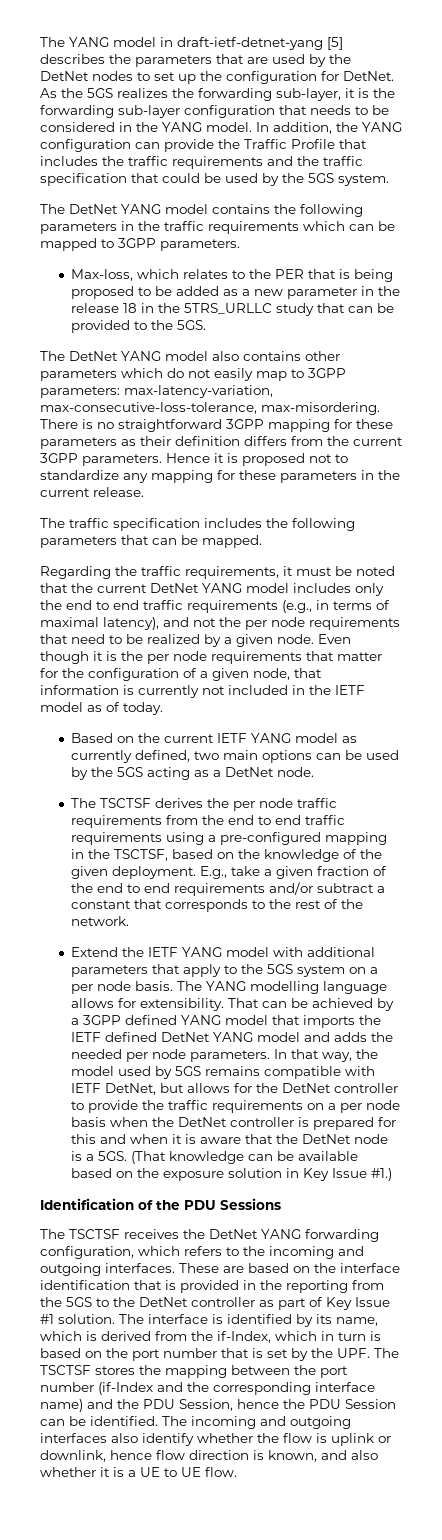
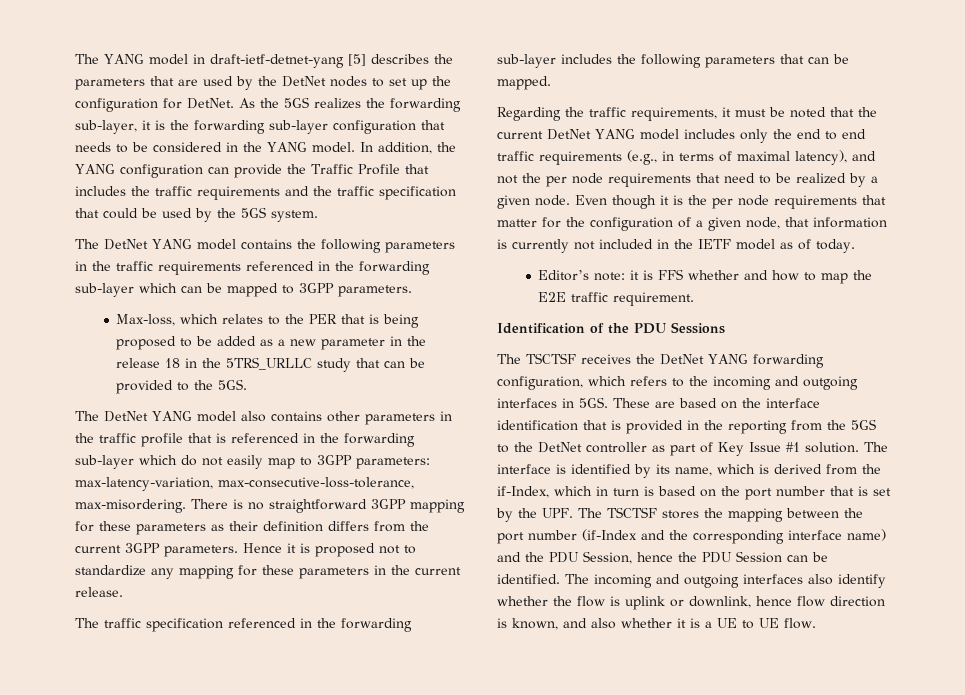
- The DetNet YANG model contains the following parameters in the traffic requirements which can be mapped to 3GPP parameters.
+ The DetNet YANG model contains the following parameters in the traffic requirements referenced in the forwarding sub-layer which can be mapped to 3GPP parameters.
- The DetNet YANG model also contains other parameters which do not easily map to 3GPP parameters: max-latency-variation, max-consecutive-loss-tolerance, max-misordering.
+ The DetNet YANG model also contains other parameters in the traffic profile that is referenced in the forwarding sub-layer which do not easily map to 3GPP parameters: max-latency-variation, max-consecutive-loss-tolerance, max-misordering.
- The traffic specification includes the following parameters that can be mapped.
+ The traffic specification referenced in the forwarding sub-layer includes the following parameters that can be mapped.
- Based on the current IETF YANG model as currently defined, two main options can be used by the 5GS acting as a DetNet node.
- The TSCTSF derives the per node traffic requirements from the end to end traffic requirements using a pre-configured mapping in the TSCTSF, based on the knowledge of the given deployment. E.g., take a given fraction of the end to end requirements and/or subtract a constant that corresponds to the rest of the network.
- Extend the IETF YANG model with additional parameters that apply to the 5GS system on a per node basis. The YANG modelling language allows for extensibility. That can be achieved by a 3GPP defined YANG model that imports the IETF defined DetNet YANG model and adds the needed per node parameters. In that way, the model used by 5GS remains compatible with IETF DetNet, but allows for the DetNet controller to provide the traffic requirements on a per node basis when the DetNet controller is prepared for this and when it is aware that the DetNet node is a 5GS. (That knowledge can be available based on the exposure solution in Key Issue #1.)
+ Editor’s note: it is FFS whether and how to map the E2E traffic requirement.
- The TSCTSF receives the DetNet YANG forwarding configuration, which refers to the incoming and outgoing interfaces.
+ The TSCTSF receives the DetNet YANG forwarding configuration, which refers to the incoming and outgoing interfaces in 5GS.

